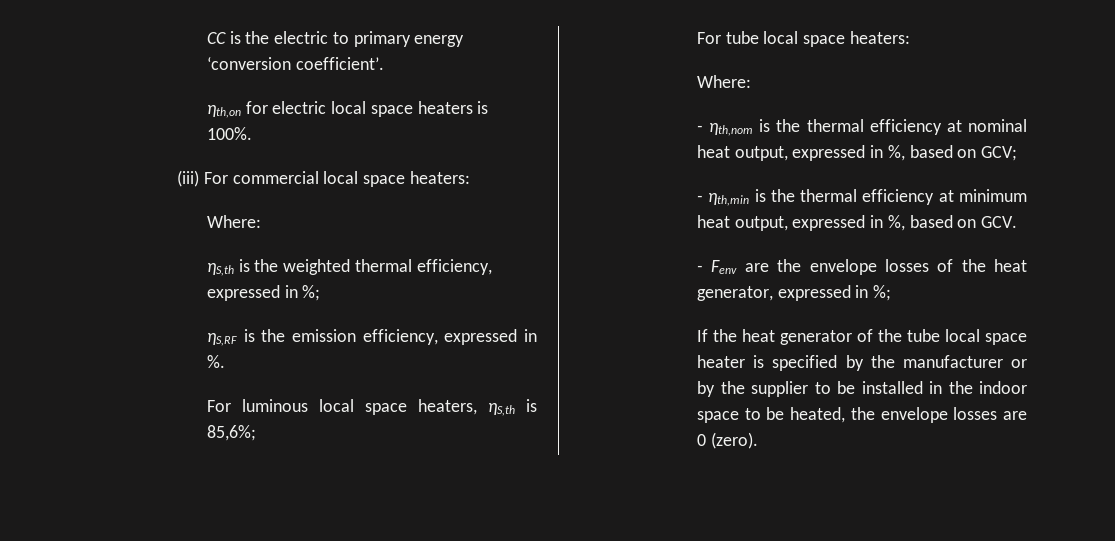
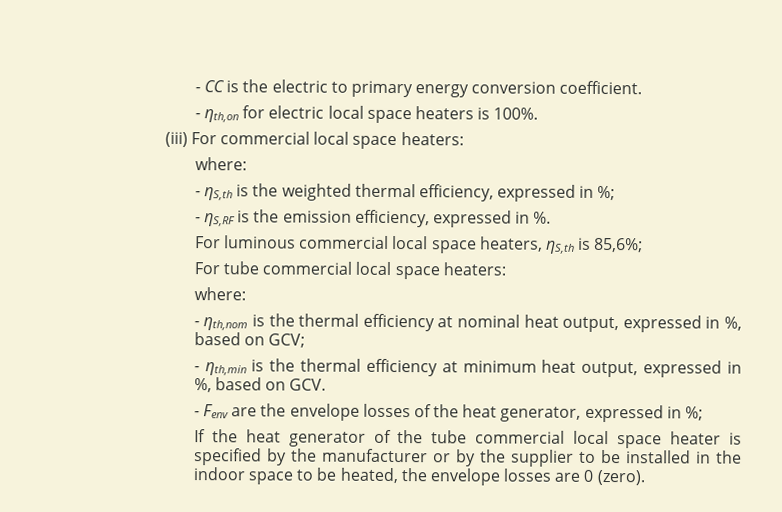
- CC is the electric to primary energy ‘conversion coefficient’.
- ηth,on for electric local space heaters is 100%.
+ - CC is the electric to primary energy conversion coefficient.
+ - ηth,on for electric local space heaters is 100%.
  (iii) For commercial local space heaters:
- Where:
- ηS,th is the weighted thermal efficiency, expressed in %;
+ where:
+ - ηS,th is the weighted thermal efficiency, expressed in %;
- ηS,RF is the emission efficiency, expressed in %.
+ - ηS,RF is the emission efficiency, expressed in %.
- For luminous local space heaters, ηS,th is 85,6%;
+ For luminous commercial local space heaters, ηS,th is 85,6%;
- For tube local space heaters:
- Where:
+ For tube commercial local space heaters:
+ where:
- If the heat generator of the tube local space heater is specified by the manufacturer or by the supplier to be installed in the indoor space to be heated, the envelope losses are 0 (zero).
+ If the heat generator of the tube commercial local space heater is specified by the manufacturer or by the supplier to be installed in the indoor space to be heated, the envelope losses are 0 (zero).

